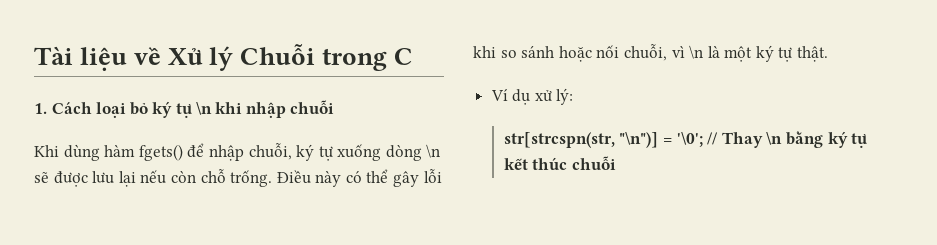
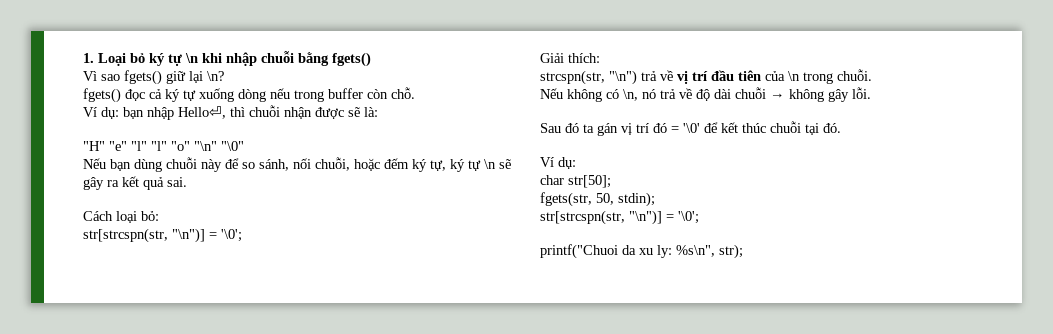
- Tài liệu về Xử lý Chuỗi trong C
- 1. Cách loại bỏ ký tự \n khi nhập chuỗi
- Khi dùng hàm fgets() để nhập chuỗi, ký tự xuống dòng \n sẽ được lưu lại nếu còn chỗ trống. Điều này có thể gây lỗi khi so sánh hoặc nối chuỗi, vì \n là một ký tự thật.
- Ví dụ xử lý:
- str[strcspn(str, "\n")] = '\0'; // Thay \n bằng ký tự kết thúc chuỗi
+ 1. Loại bỏ ký tự \n khi nhập chuỗi bằng fgets()
+ Vì sao fgets() giữ lại \n?
+ fgets() đọc cả ký tự xuống dòng nếu trong buffer còn chỗ.
+ Ví dụ: bạn nhập Hello⏎, thì chuỗi nhận được sẽ là:
+ "H" "e" "l" "l" "o" "\n" "\0"
+ Nếu bạn dùng chuỗi này để so sánh, nối chuỗi, hoặc đếm ký tự, ký tự \n sẽ gây ra kết quả sai.
+ Cách loại bỏ:
+ str[strcspn(str, "\n")] = '\0';
+ Giải thích:
+ strcspn(str, "\n") trả về vị trí đầu tiên của \n trong chuỗi.
+ Nếu không có \n, nó trả về độ dài chuỗi → không gây lỗi.
+ Sau đó ta gán vị trí đó = '\0' để kết thúc chuỗi tại đó.
+ Ví dụ:
+ char str[50];
+ fgets(str, 50, stdin);
+ str[strcspn(str, "\n")] = '\0';
+ printf("Chuoi da xu ly: %s\n", str);

